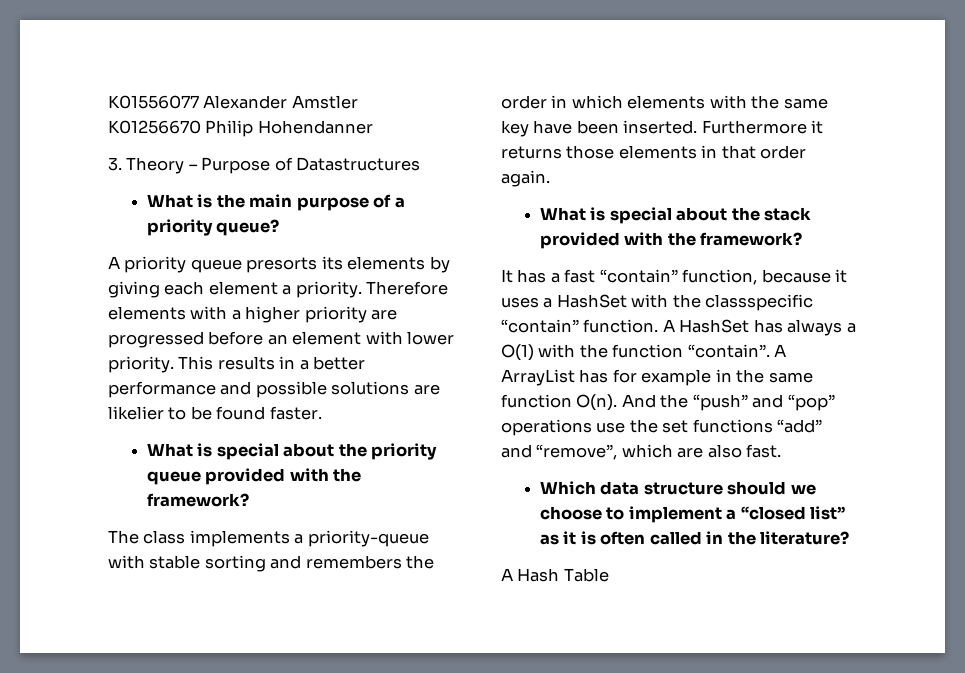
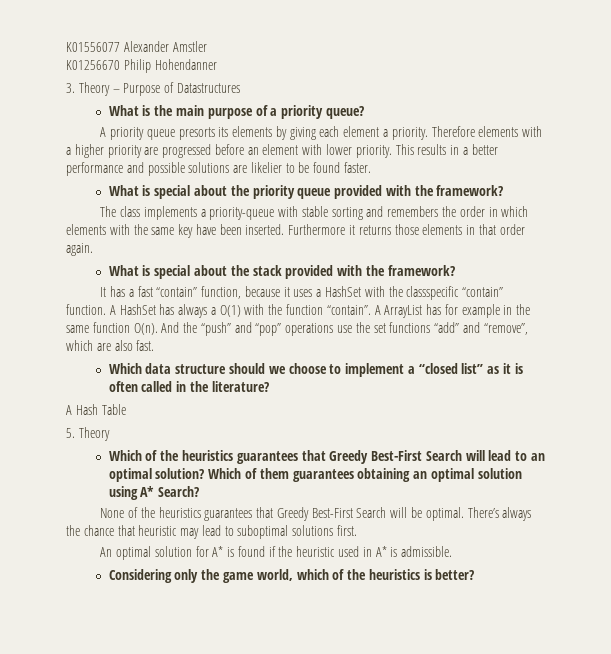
+ 5. Theory
+ Which of the heuristics guarantees that Greedy Best-First Search will lead to an optimal solution? Which of them guarantees obtaining an optimal solution using A* Search?
+ None of the heuristics guarantees that Greedy Best-First Search will be optimal. There’s always the chance that heuristic may lead to suboptimal solutions first.
+ An optimal solution for A* is found if the heuristic used in A* is admissible.
+ Considering only the game world, which of the heuristics is better?

